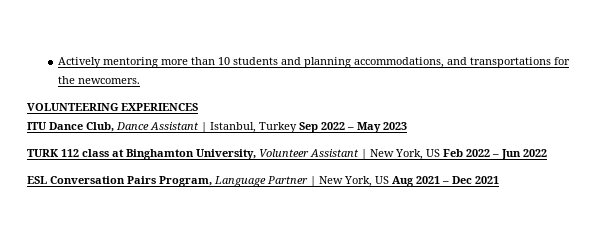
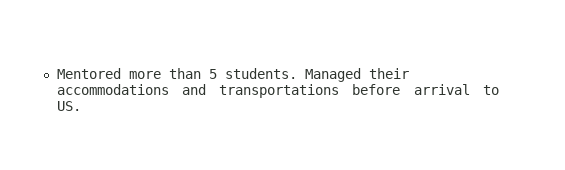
- Actively mentoring more than 10 students and planning accommodations, and transportations for the newcomers.
- VOLUNTEERING EXPERIENCES
- ITU Dance Club, Dance Assistant | Istanbul, Turkey Sep 2022 – May 2023
- TURK 112 class at Binghamton University, Volunteer Assistant | New York, US Feb 2022 – Jun 2022
- ESL Conversation Pairs Program, Language Partner | New York, US Aug 2021 – Dec 2021
+ Mentored more than 5 students. Managed their accommodations and transportations before arrival to US.

